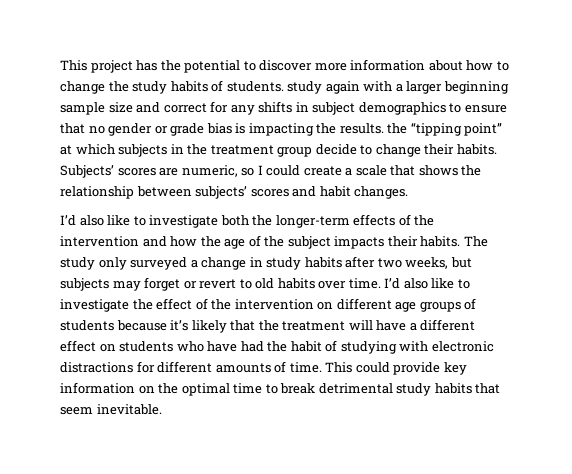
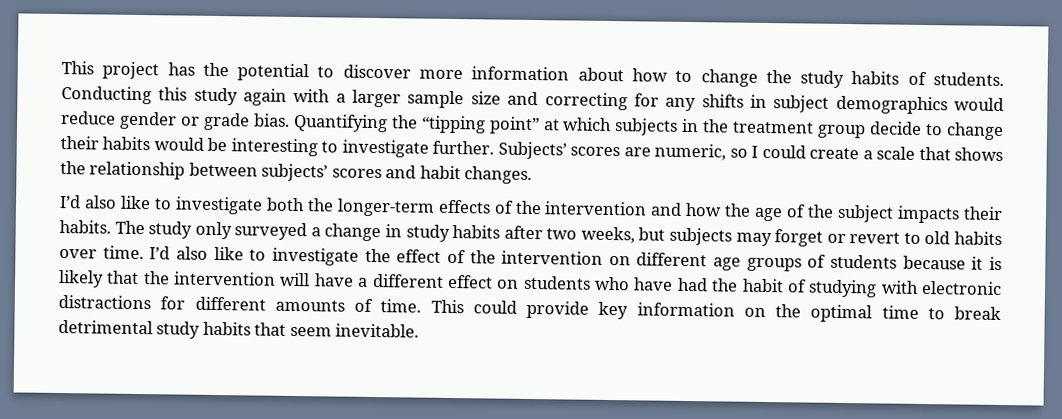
- This project has the potential to discover more information about how to change the study habits of students. study again with a larger beginning sample size and correct for any shifts in subject demographics to ensure that no gender or grade bias is impacting the results. the “tipping point” at which subjects in the treatment group decide to change their habits.
+ This project has the potential to discover more information about how to change the study habits of students. Conducting this study again with a larger sample size and correcting for any shifts in subject demographics would reduce gender or grade bias. Quantifying the “tipping point” at which subjects in the treatment group decide to change their habits would be interesting to investigate further.
- I’d also like to investigate the effect of the intervention on different age groups of students because it’s likely that the treatment will have a different effect on students who have had the habit of studying with electronic distractions for different amounts of time.
+ I’d also like to investigate the effect of the intervention on different age groups of students because it is likely that the intervention will have a different effect on students who have had the habit of studying with electronic distractions for different amounts of time.

